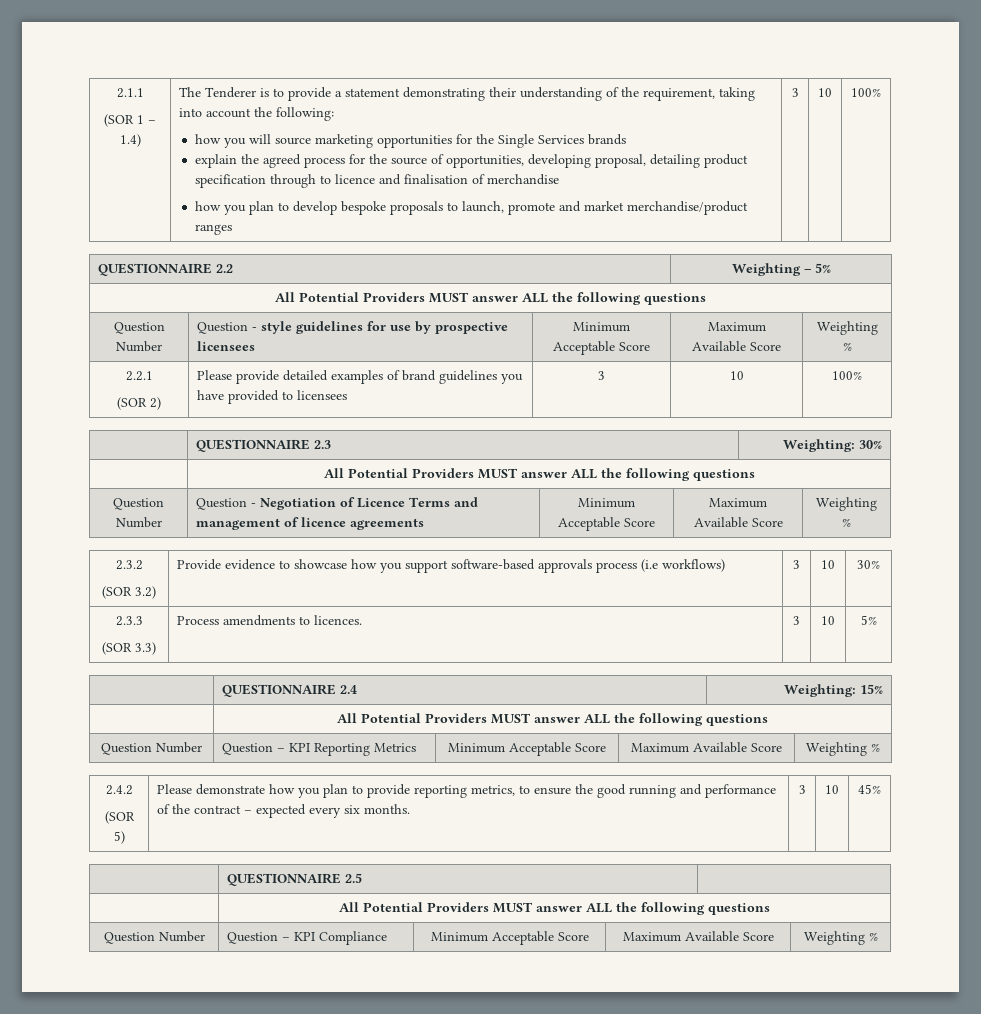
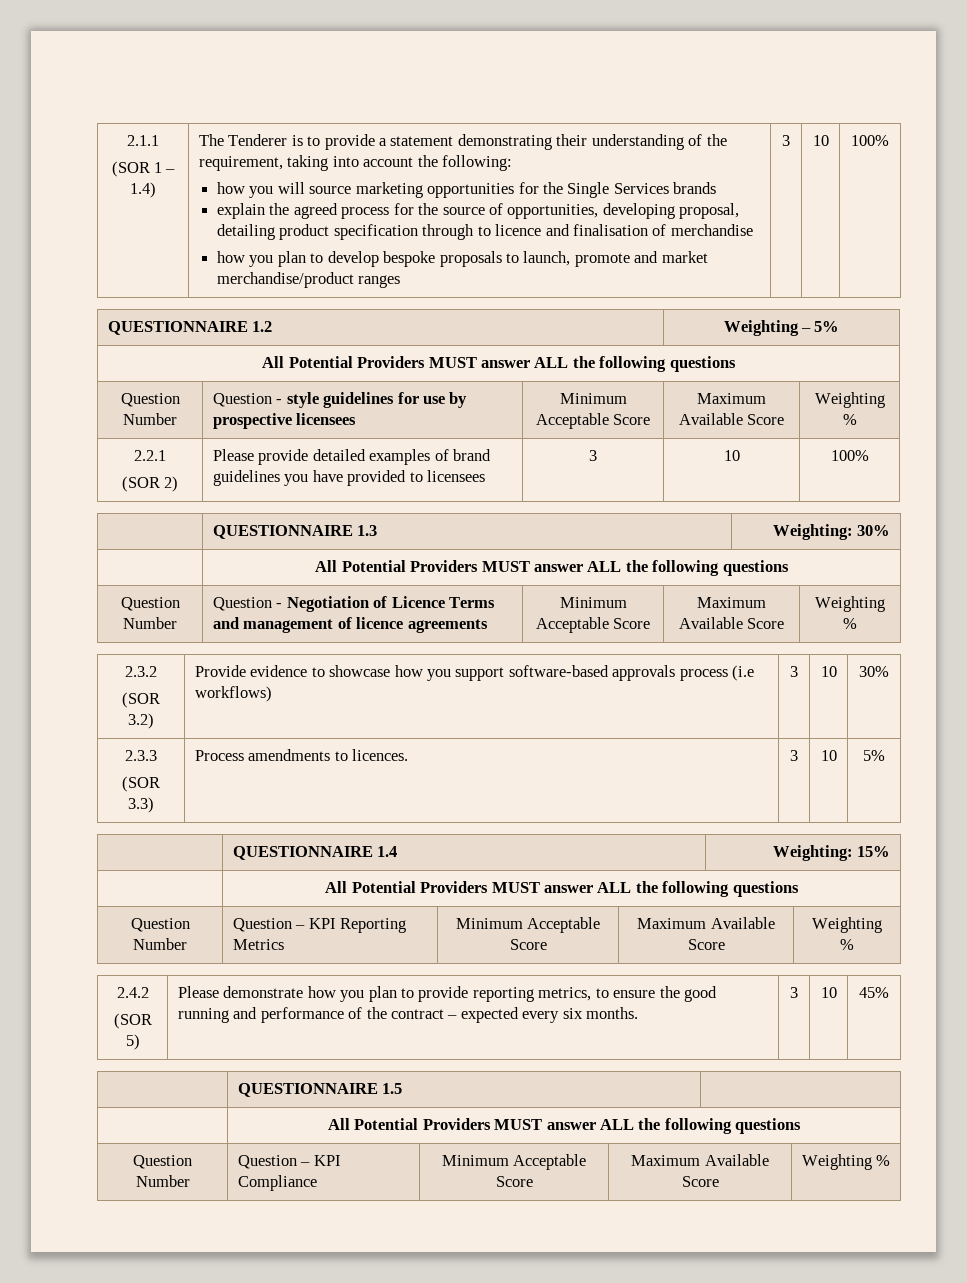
- QUESTIONNAIRE 2.2 | Weighting – 5%
+ QUESTIONNAIRE 1.2 | Weighting – 5%
- | QUESTIONNAIRE 2.3 | Weighting: 30%
+ | QUESTIONNAIRE 1.3 | Weighting: 30%
- | QUESTIONNAIRE 2.4 | Weighting: 15%
+ | QUESTIONNAIRE 1.4 | Weighting: 15%
- | QUESTIONNAIRE 2.5 |
+ | QUESTIONNAIRE 1.5 |

